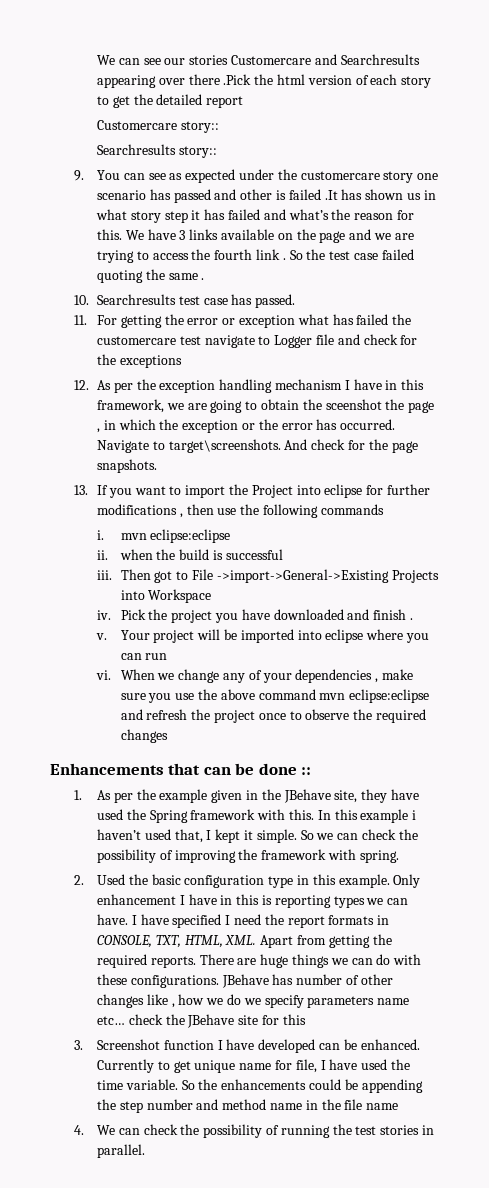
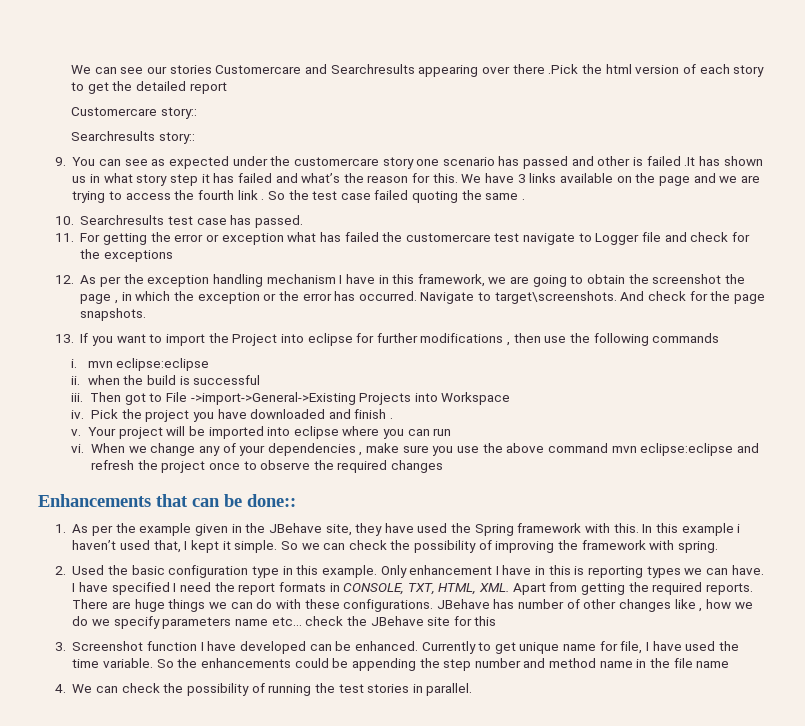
- 12. As per the exception handling mechanism I have in this framework, we are going to obtain the sceenshot the page , in which the exception or the error has occurred.
+ 12. As per the exception handling mechanism I have in this framework, we are going to obtain the screenshot the page , in which the exception or the error has occurred.
- Enhancements that can be done ::
+ Enhancements that can be done::

